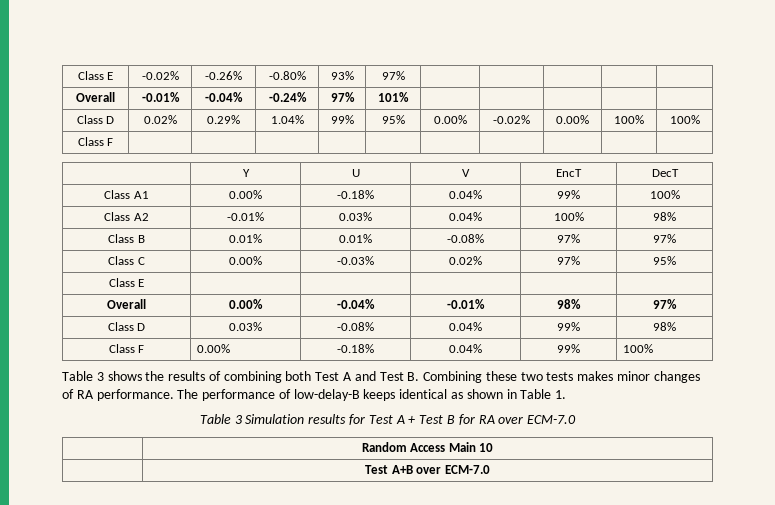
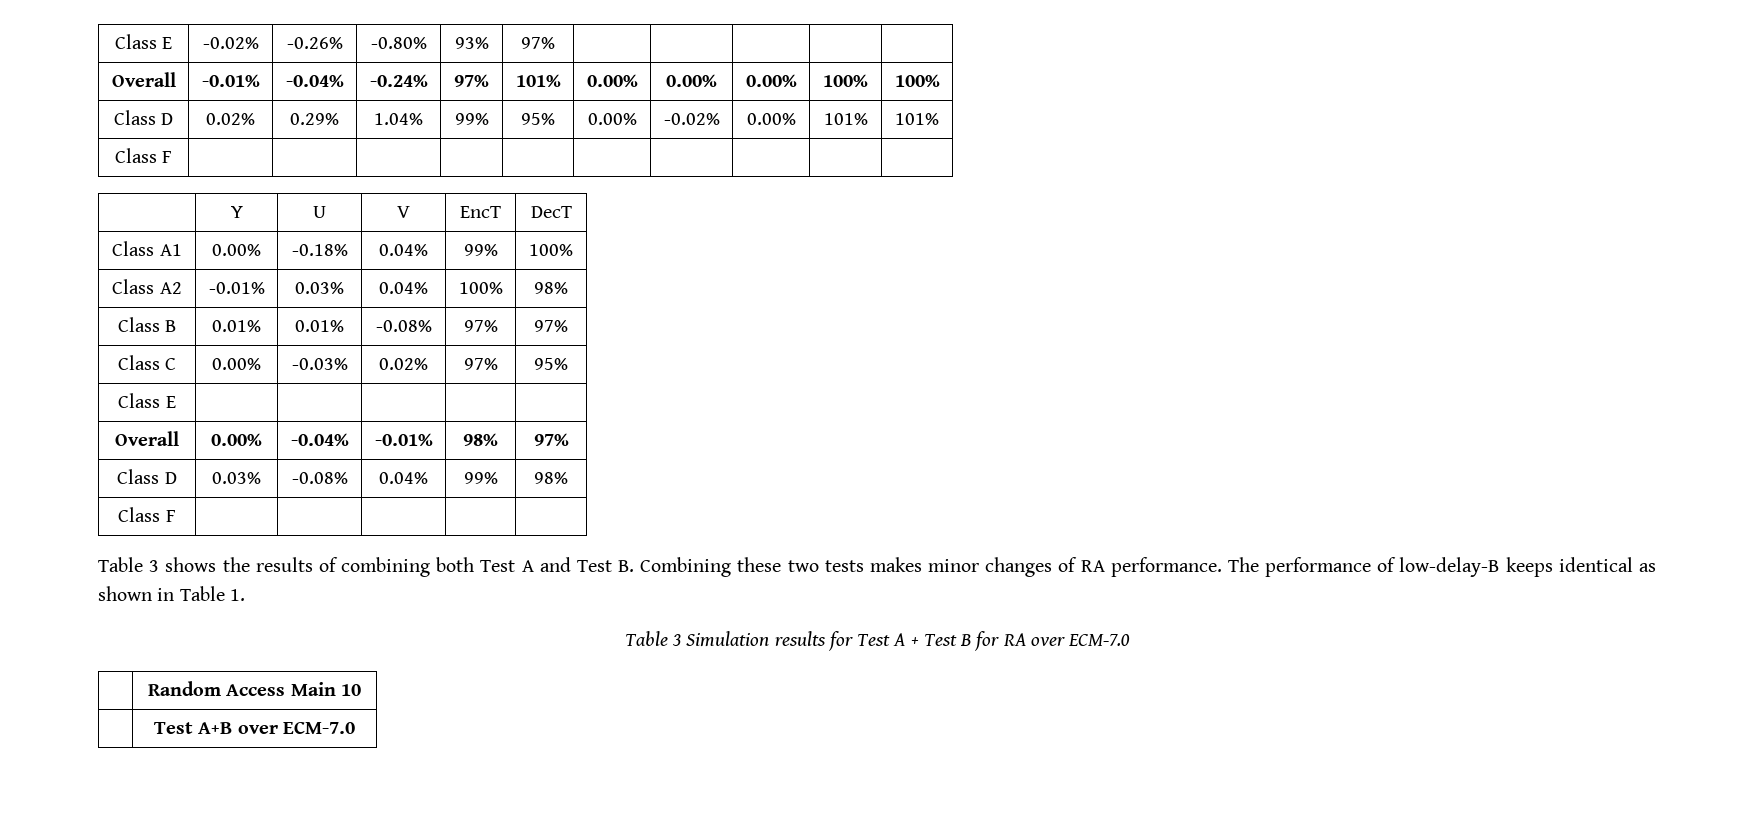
- Overall | -0.01% | -0.04% | -0.24% | 97% | 101% | | | | |
+ Overall | -0.01% | -0.04% | -0.24% | 97% | 101% | 0.00% | 0.00% | 0.00% | 100% | 100%
- Class D | 0.02% | 0.29% | 1.04% | 99% | 95% | 0.00% | -0.02% | 0.00% | 100% | 100%
+ Class D | 0.02% | 0.29% | 1.04% | 99% | 95% | 0.00% | -0.02% | 0.00% | 101% | 101%
  Class D | 0.03% | -0.08% | 0.04% | 99% | 98%
- Class F | 0.00% | -0.18% | 0.04% | 99% | 100%
+ Class F | | | | |

